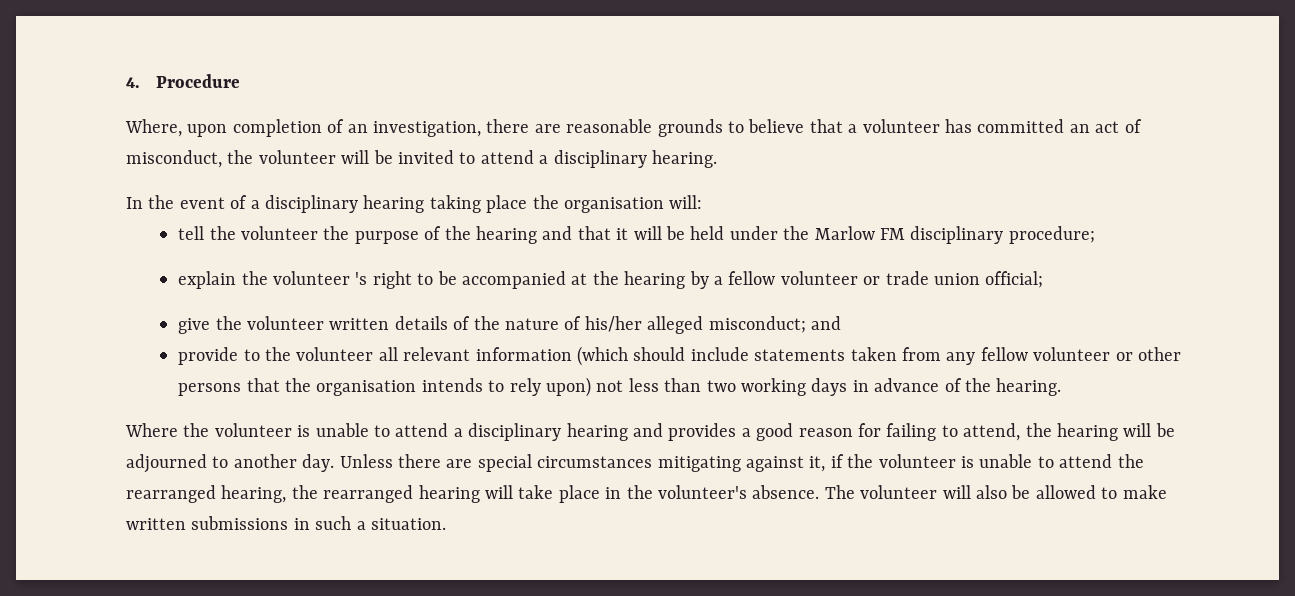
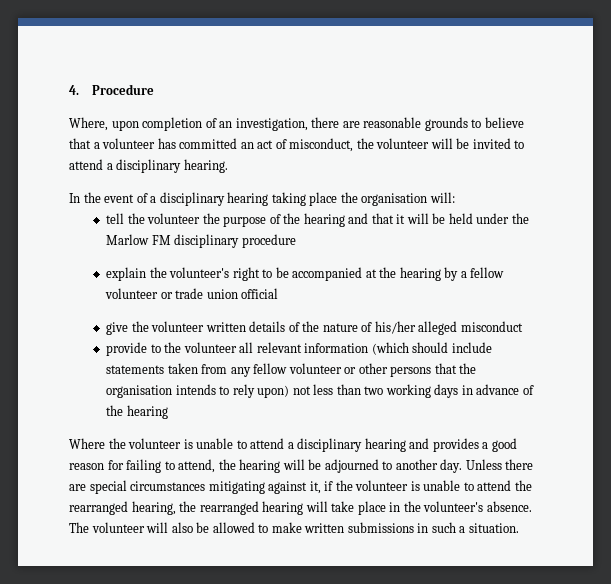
- tell the volunteer the purpose of the hearing and that it will be held under the Marlow FM disciplinary procedure;
+ tell the volunteer the purpose of the hearing and that it will be held under the Marlow FM disciplinary procedure
- explain the volunteer 's right to be accompanied at the hearing by a fellow volunteer or trade union official;
+ explain the volunteer's right to be accompanied at the hearing by a fellow volunteer or trade union official
- give the volunteer written details of the nature of his/her alleged misconduct; and
+ give the volunteer written details of the nature of his/her alleged misconduct
- provide to the volunteer all relevant information (which should include statements taken from any fellow volunteer or other persons that the organisation intends to rely upon) not less than two working days in advance of the hearing.
+ provide to the volunteer all relevant information (which should include statements taken from any fellow volunteer or other persons that the organisation intends to rely upon) not less than two working days in advance of the hearing

